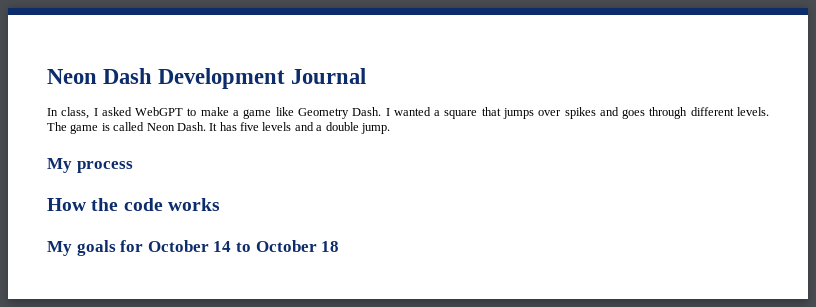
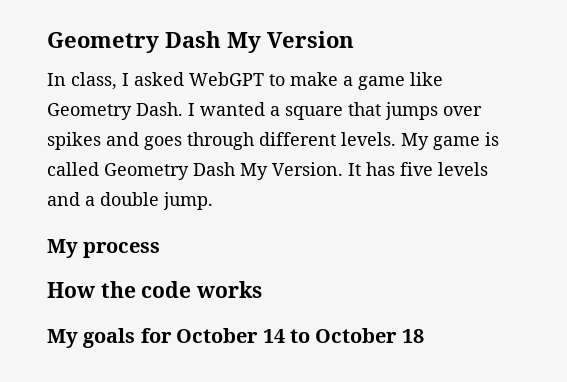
- Neon Dash Development Journal
+ Geometry Dash My Version
- The game is called Neon Dash.
+ My game is called Geometry Dash My Version.

